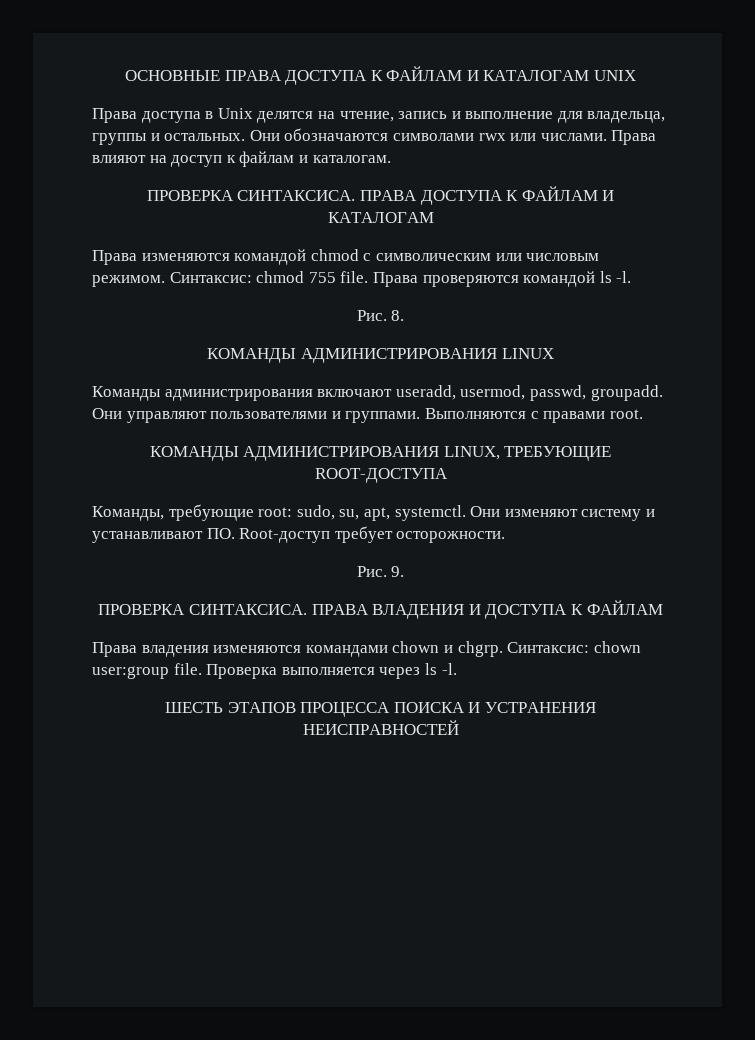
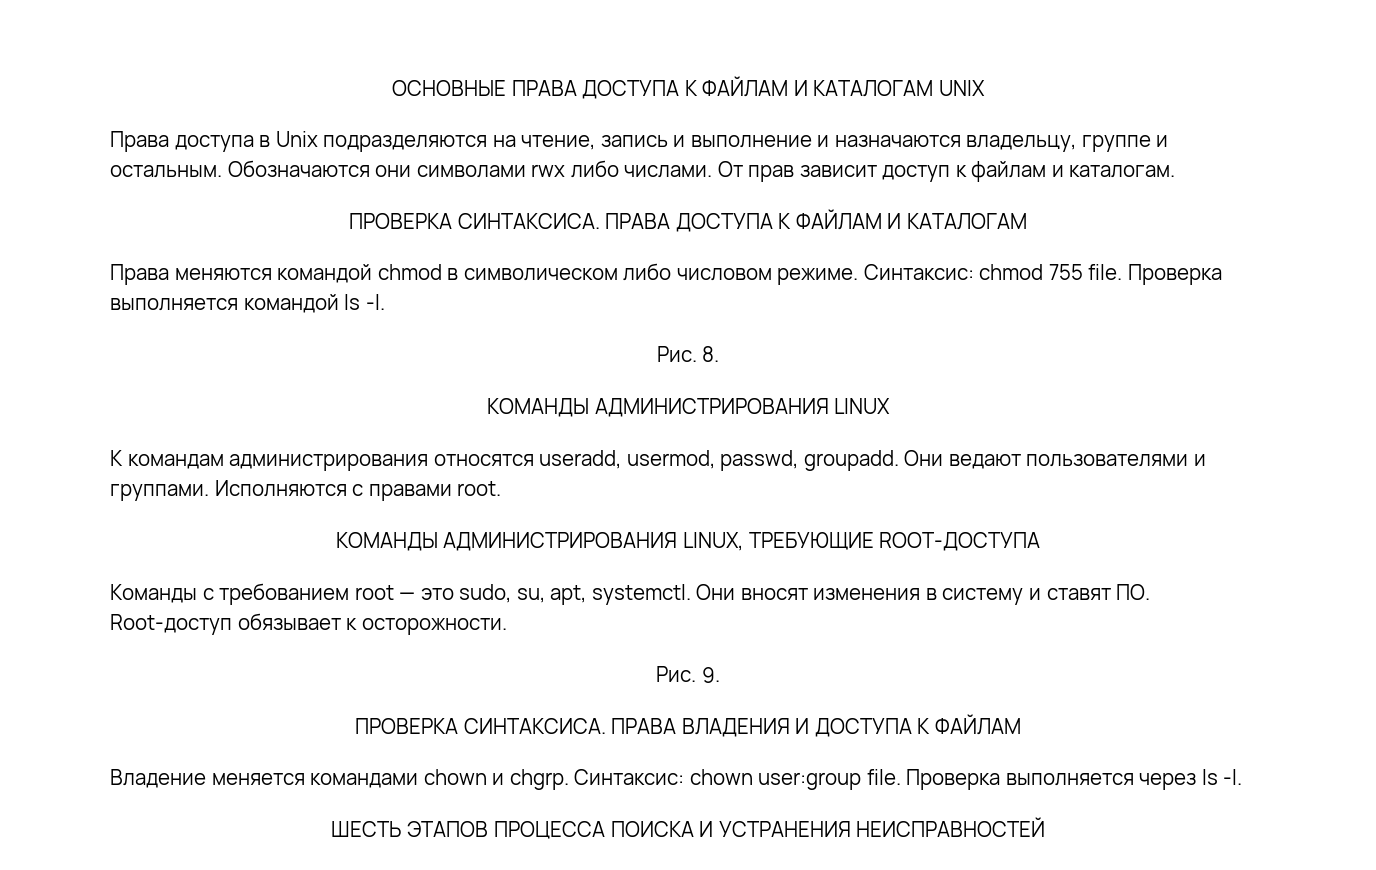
- Права доступа в Unix делятся на чтение, запись и выполнение для владельца, группы и остальных. Они обозначаются символами rwx или числами. Права влияют на доступ к файлам и каталогам.
+ Права доступа в Unix подразделяются на чтение, запись и выполнение и назначаются владельцу, группе и остальным. Обозначаются они символами rwx либо числами. От прав зависит доступ к файлам и каталогам.
- Права изменяются командой chmod с символическим или числовым режимом.
+ Права меняются командой chmod в символическом либо числовом режиме.
- Права проверяются командой ls -l.
+ Проверка выполняется командой ls -l.
- Команды администрирования включают useradd, usermod, passwd, groupadd.
+ К командам администрирования относятся useradd, usermod, passwd, groupadd.
- Они управляют пользователями и группами.
+ Они ведают пользователями и группами.
- Выполняются с правами root.
+ Исполняются с правами root.
- Команды, требующие root: sudo, su, apt, systemctl.
+ Команды с требованием root — это sudo, su, apt, systemctl.
- Они изменяют систему и устанавливают ПО. Root-доступ требует осторожности.
+ Они вносят изменения в систему и ставят ПО. Root-доступ обязывает к осторожности.
- Права владения изменяются командами chown и chgrp.
+ Владение меняется командами chown и chgrp.

